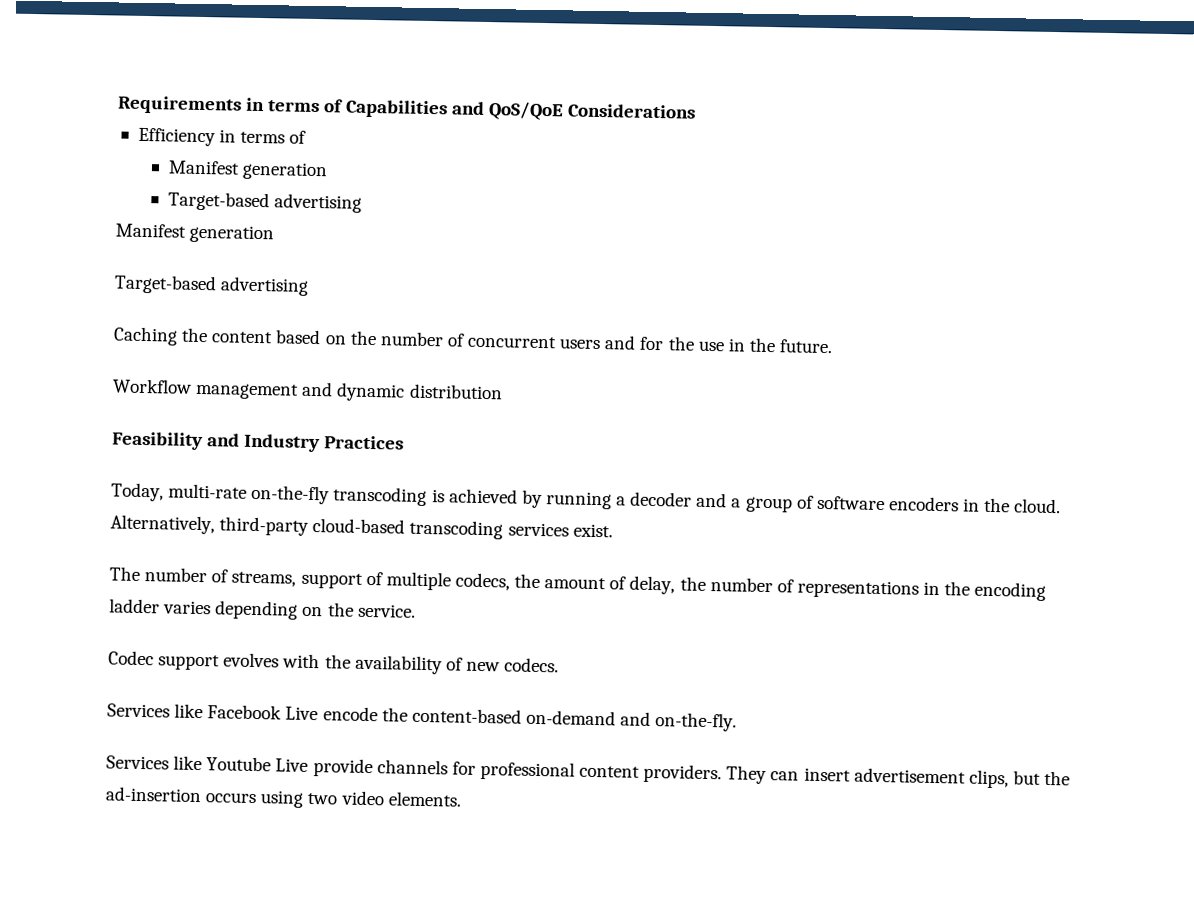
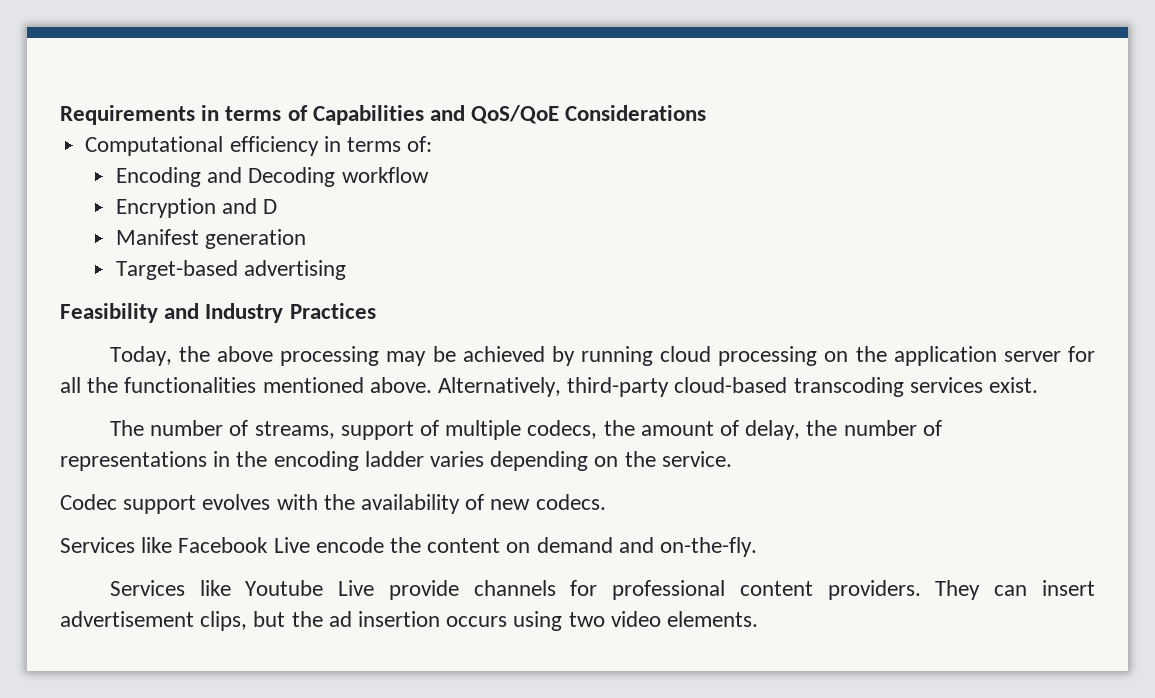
- Efficiency in terms of
+ Computational efficiency in terms of:
+ Encoding and Decoding workflow
+ Encryption and D
  Manifest generation
  Target-based advertising
- Manifest generation
- Target-based advertising
- Caching the content based on the number of concurrent users and for the use in the future.
- Workflow management and dynamic distribution
- Today, multi-rate on-the-fly transcoding is achieved by running a decoder and a group of software encoders in the cloud.
+ Today, the above processing may be achieved by running cloud processing on the application server for all the functionalities mentioned above.
- Services like Facebook Live encode the content-based on-demand and on-the-fly.
+ Services like Facebook Live encode the content on demand and on-the-fly.
- They can insert advertisement clips, but the ad-insertion occurs using two video elements.
+ They can insert advertisement clips, but the ad insertion occurs using two video elements.

